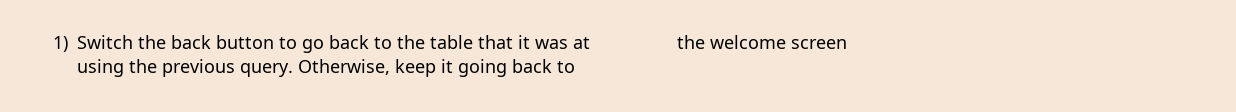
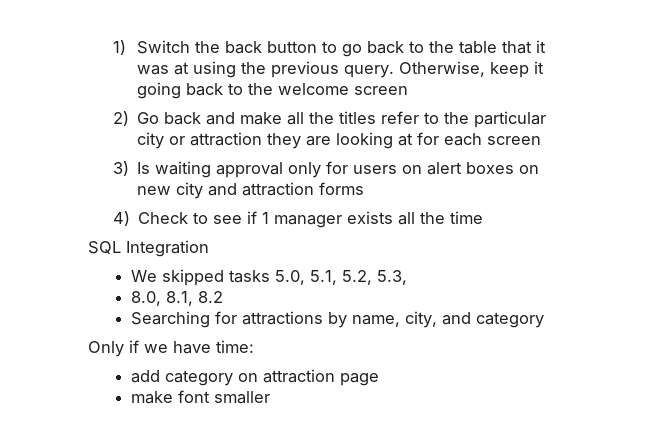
+ 2) Go back and make all the titles refer to the particular city or attraction they are looking at for each screen
+ 3) Is waiting approval only for users on alert boxes on new city and attraction forms
+ 4) Check to see if 1 manager exists all the time
+ SQL Integration
+ We skipped tasks 5.0, 5.1, 5.2, 5.3,
+ 8.0, 8.1, 8.2
+ Searching for attractions by name, city, and category
+ Only if we have time:
+ add category on attraction page
+ make font smaller

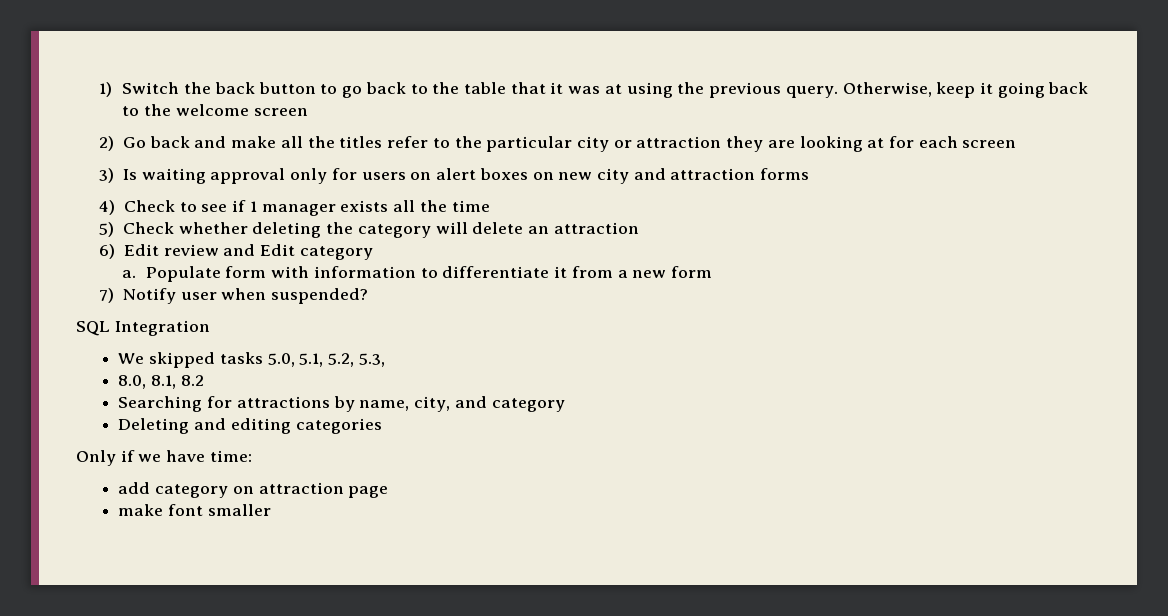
+ 5) Check whether deleting the category will delete an attraction
+ 6) Edit review and Edit category
+ a. Populate form with information to differentiate it from a new form
+ 7) Notify user when suspended?
+ Deleting and editing categories

